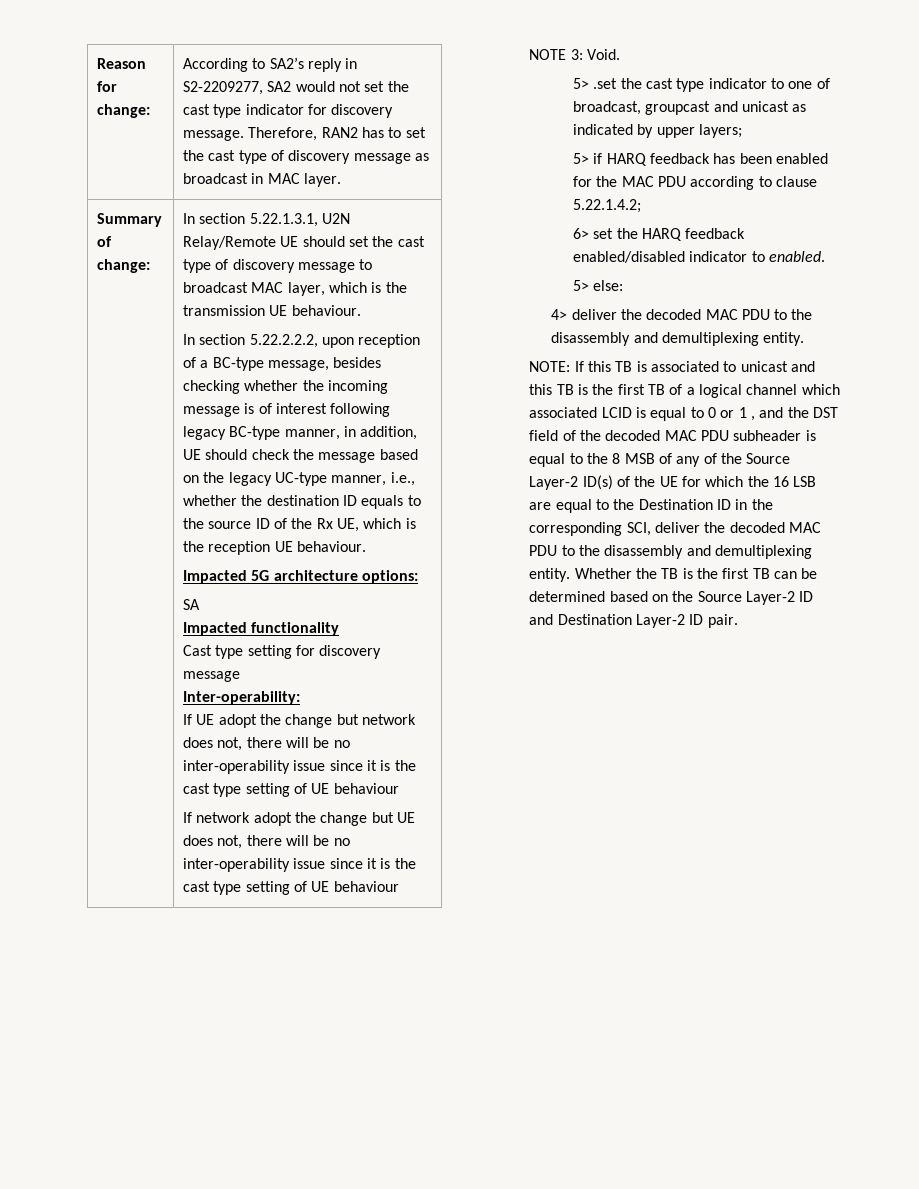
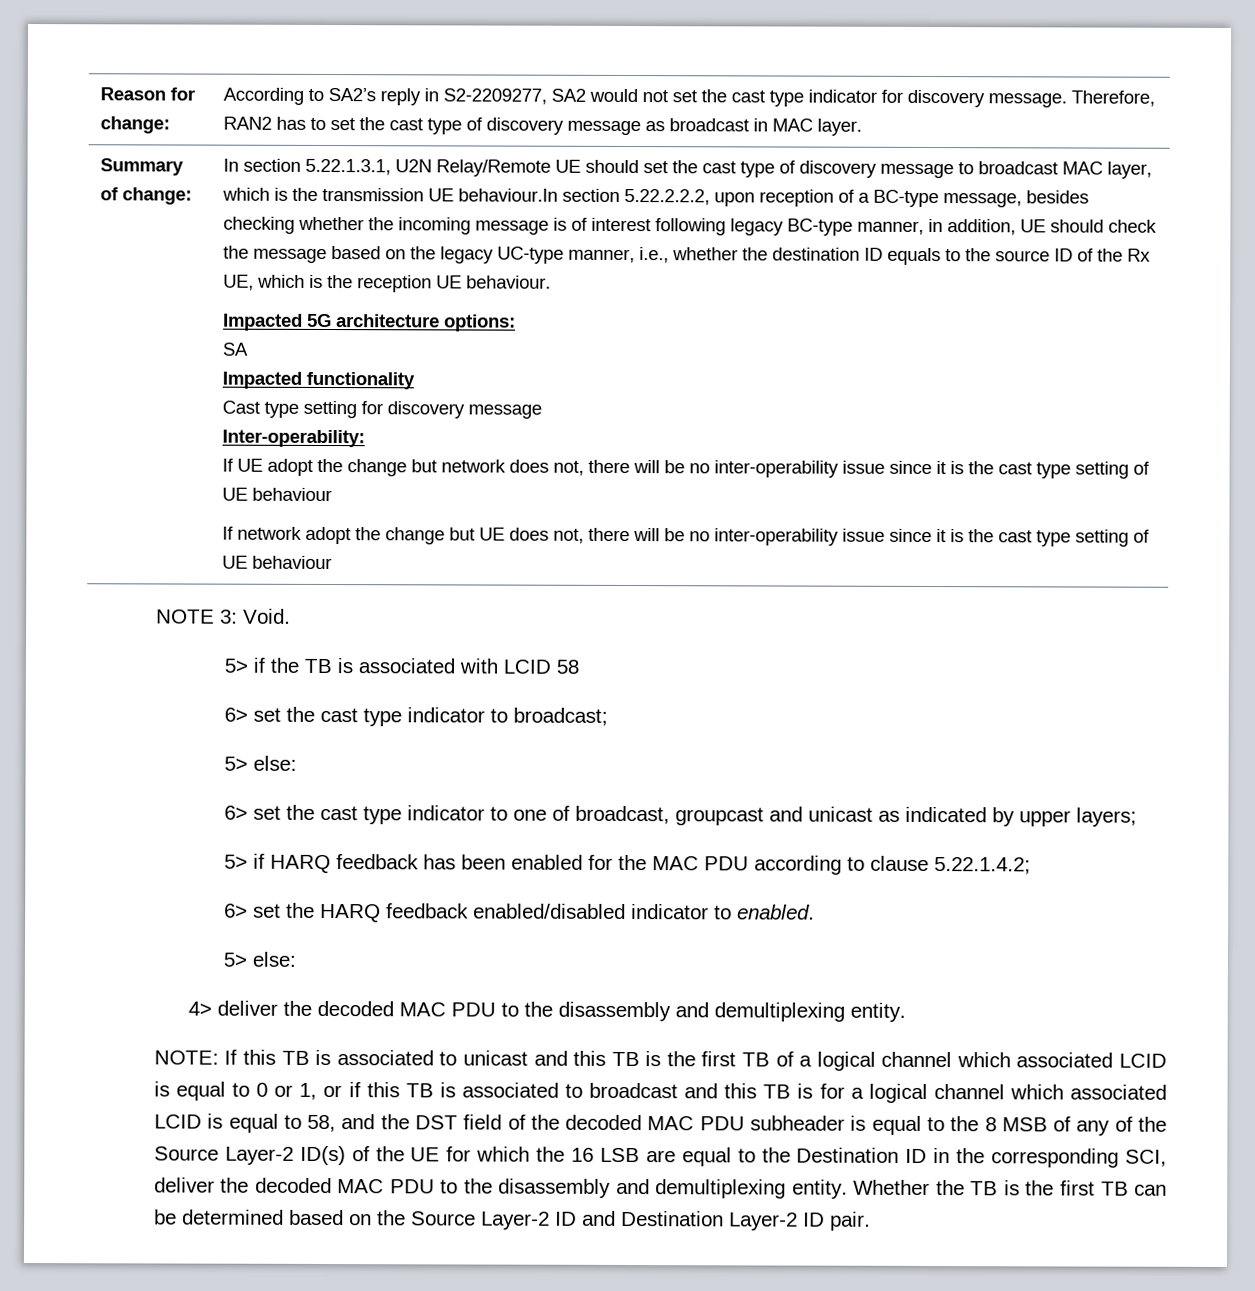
- In section 5.22.1.3.1, U2N Relay/Remote UE should set the cast type of discovery message to broadcast MAC layer, which is the transmission UE behaviour.
- In section 5.22.2.2.2, upon reception of a BC-type message, besides checking whether the incoming message is of interest following legacy BC-type manner, in addition, UE should check the message based on the legacy UC-type manner, i.e., whether the destination ID equals to the source ID of the Rx UE, which is the reception UE behaviour.
+ In section 5.22.1.3.1, U2N Relay/Remote UE should set the cast type of discovery message to broadcast MAC layer, which is the transmission UE behaviour.In section 5.22.2.2.2, upon reception of a BC-type message, besides checking whether the incoming message is of interest following legacy BC-type manner, in addition, UE should check the message based on the legacy UC-type manner, i.e., whether the destination ID equals to the source ID of the Rx UE, which is the reception UE behaviour.
- 5> .set the cast type indicator to one of broadcast, groupcast and unicast as indicated by upper layers;
+ 5> if the TB is associated with LCID 58
+ 6> set the cast type indicator to broadcast;
+ 5> else:
+ 6> set the cast type indicator to one of broadcast, groupcast and unicast as indicated by upper layers;
- If this TB is associated to unicast and this TB is the first TB of a logical channel which associated LCID is equal to 0 or 1 , and the DST field of the decoded MAC PDU subheader is equal to the 8 MSB of any of the Source Layer-2 ID(s) of the UE for which the 16 LSB are equal to the Destination ID in the corresponding SCI, deliver the decoded MAC PDU to the disassembly and demultiplexing entity.
+ If this TB is associated to unicast and this TB is the first TB of a logical channel which associated LCID is equal to 0 or 1, or if this TB is associated to broadcast and this TB is for a logical channel which associated LCID is equal to 58, and the DST field of the decoded MAC PDU subheader is equal to the 8 MSB of any of the Source Layer-2 ID(s) of the UE for which the 16 LSB are equal to the Destination ID in the corresponding SCI, deliver the decoded MAC PDU to the disassembly and demultiplexing entity.

